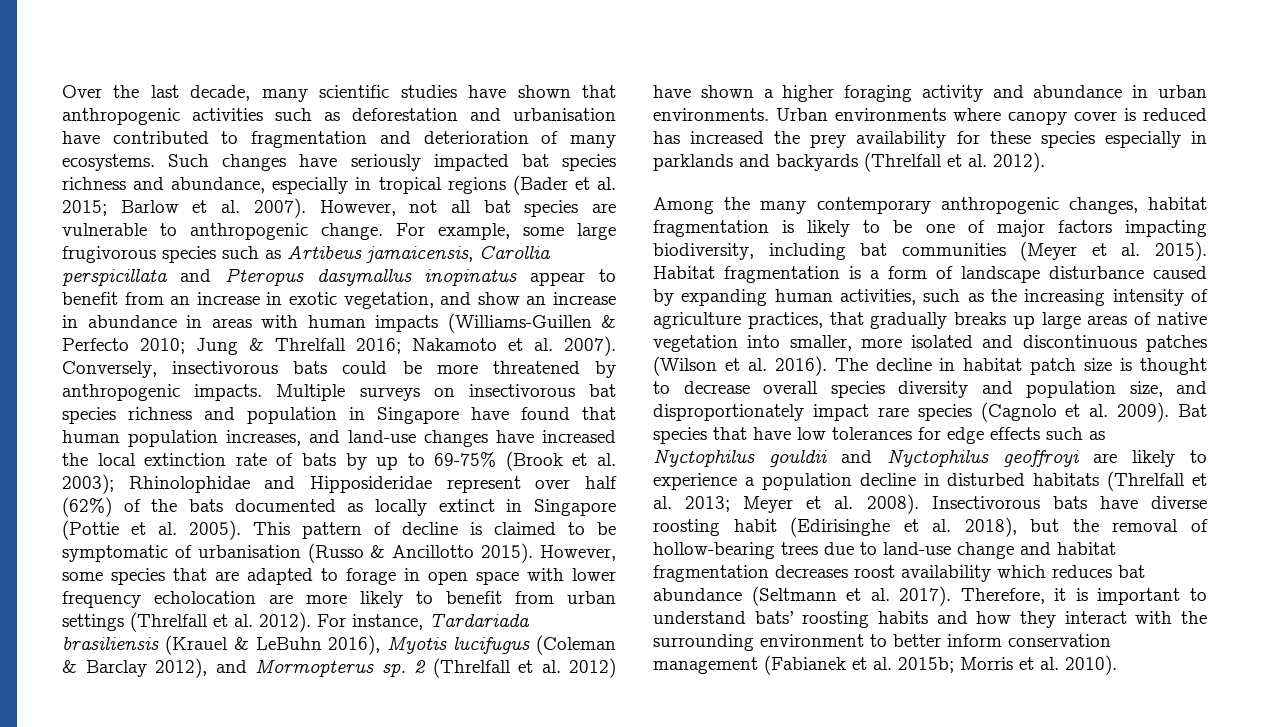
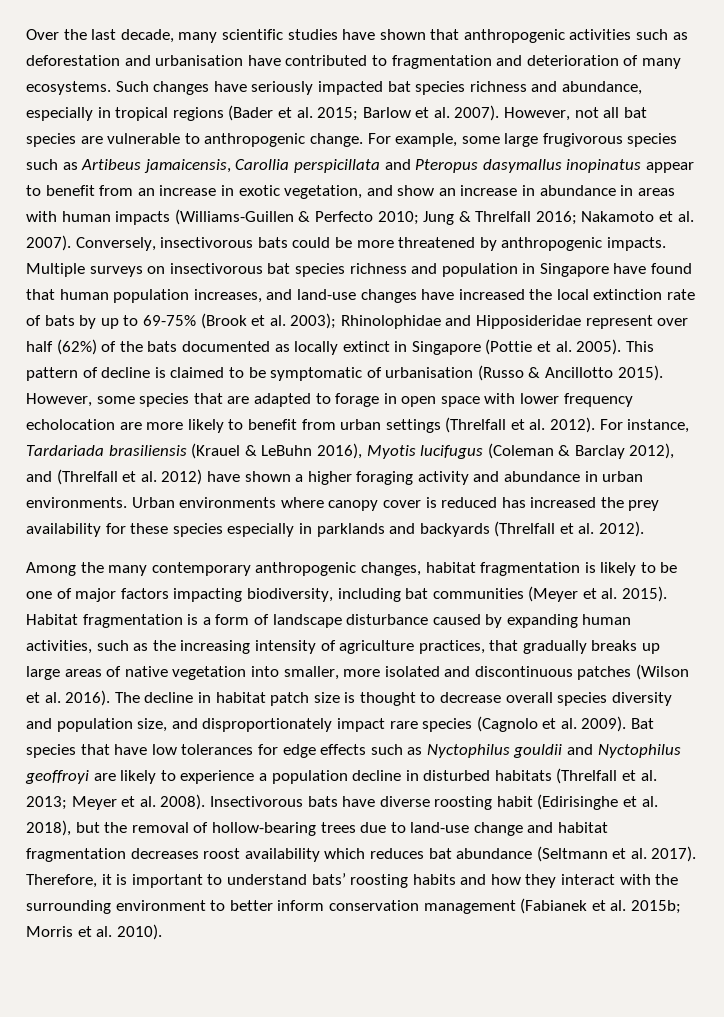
- For instance, Tardariada brasiliensis (Krauel & LeBuhn 2016), Myotis lucifugus (Coleman & Barclay 2012), and Mormopterus sp. 2 (Threlfall et al. 2012) have shown a higher foraging activity and abundance in urban environments.
+ For instance, Tardariada brasiliensis (Krauel & LeBuhn 2016), Myotis lucifugus (Coleman & Barclay 2012), and (Threlfall et al. 2012) have shown a higher foraging activity and abundance in urban environments.

